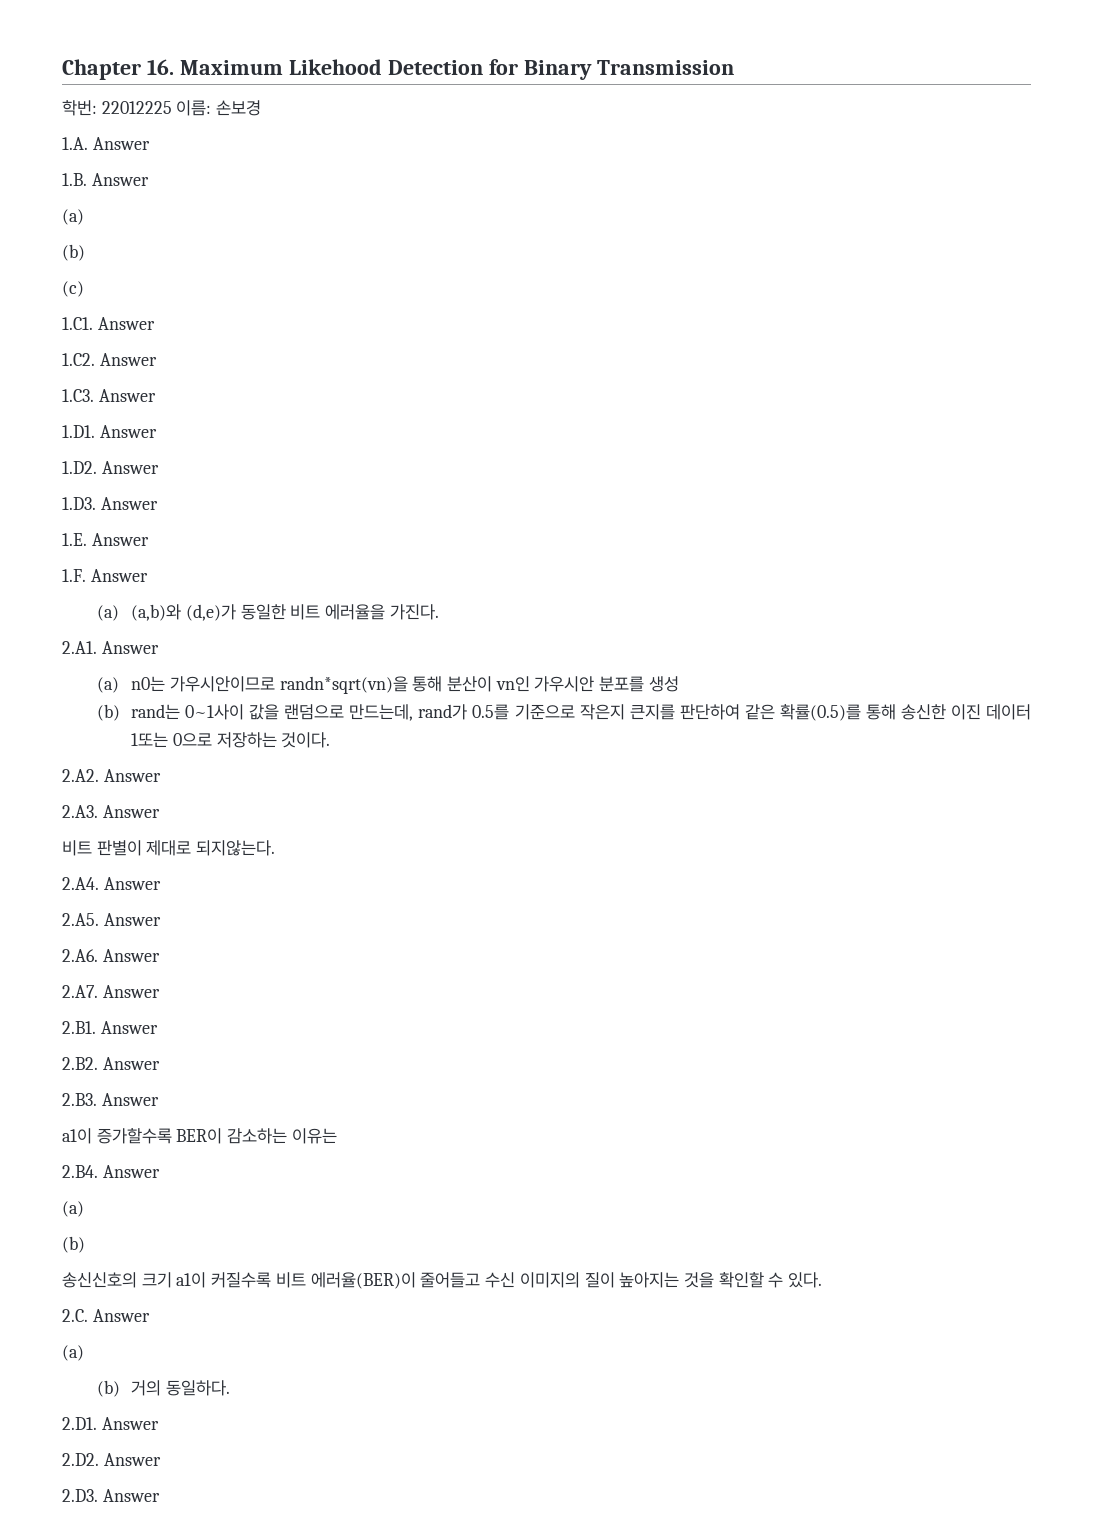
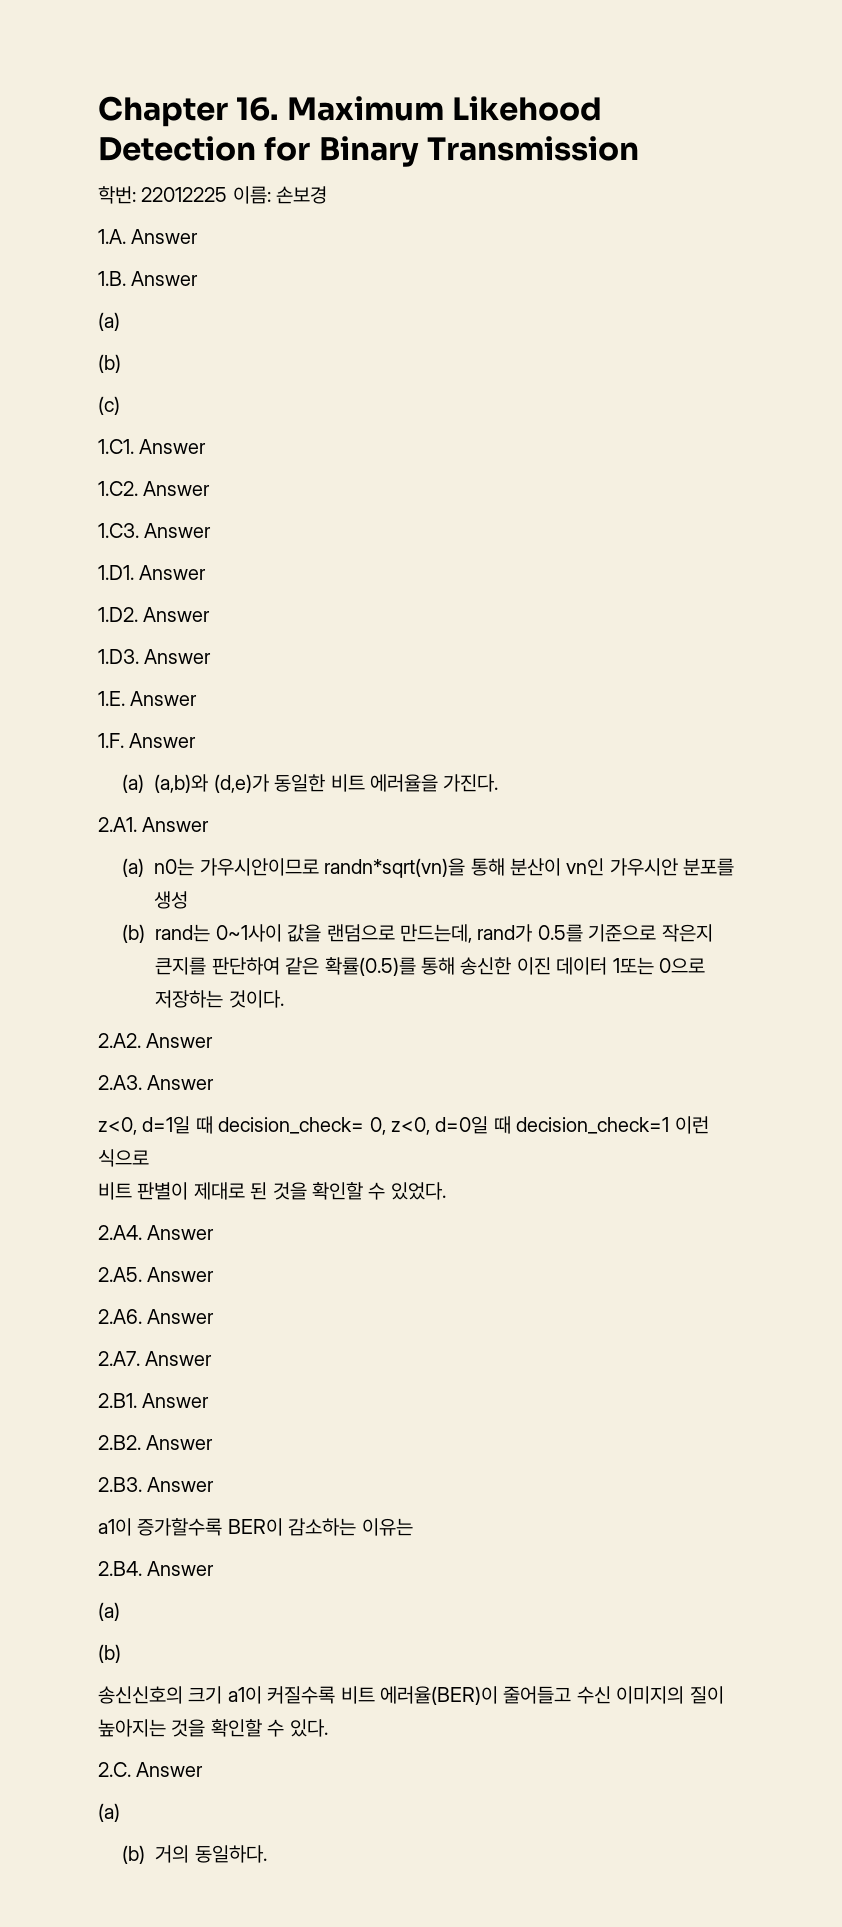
- 비트 판별이 제대로 되지않는다.
+ z<0, d=1일 때 decision_check= 0, z<0, d=0일 때 decision_check=1 이런 식으로
+ 비트 판별이 제대로 된 것을 확인할 수 있었다.
- 2.D1. Answer
- 2.D2. Answer
- 2.D3. Answer

